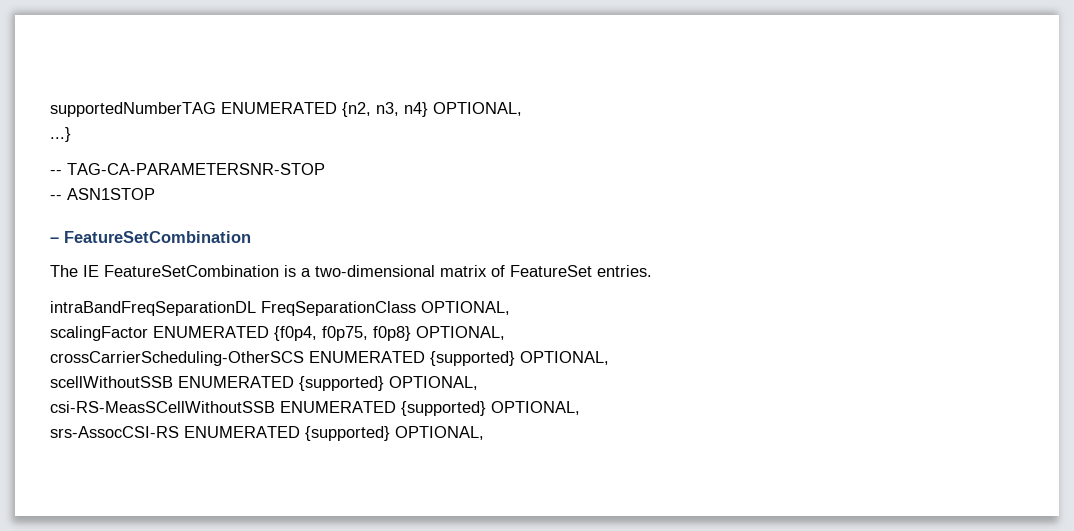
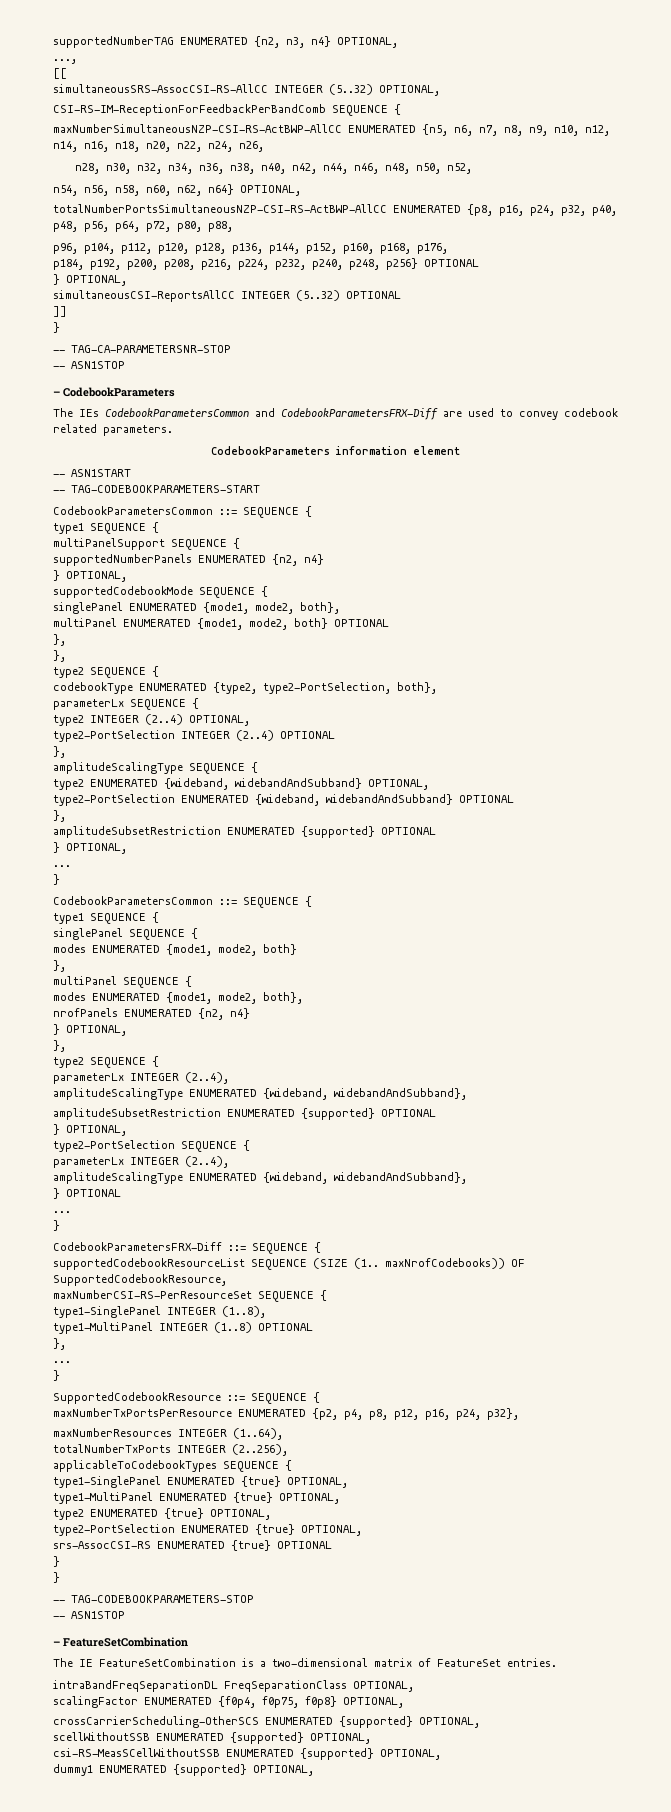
- ...}
+ ...,
+ [[
+ simultaneousSRS-AssocCSI-RS-AllCC INTEGER (5..32) OPTIONAL,
+ CSI-RS-IM-ReceptionForFeedbackPerBandComb SEQUENCE {
+ maxNumberSimultaneousNZP-CSI-RS-ActBWP-AllCC ENUMERATED {n5, n6, n7, n8, n9, n10, n12, n14, n16, n18, n20, n22, n24, n26,
+ n28, n30, n32, n34, n36, n38, n40, n42, n44, n46, n48, n50, n52,
+ n54, n56, n58, n60, n62, n64} OPTIONAL,
+ totalNumberPortsSimultaneousNZP-CSI-RS-ActBWP-AllCC ENUMERATED {p8, p16, p24, p32, p40, p48, p56, p64, p72, p80, p88,
+ p96, p104, p112, p120, p128, p136, p144, p152, p160, p168, p176,
+ p184, p192, p200, p208, p216, p224, p232, p240, p248, p256} OPTIONAL
+ } OPTIONAL,
+ simultaneousCSI-ReportsAllCC INTEGER (5..32) OPTIONAL
+ ]]
+ }
  -- TAG-CA-PARAMETERSNR-STOP
+ -- ASN1STOP
+ – CodebookParameters
+ The IEs CodebookParametersCommon and CodebookParametersFRX-Diff are used to convey codebook related parameters.
+ CodebookParameters information element
+ -- ASN1START
+ -- TAG-CODEBOOKPARAMETERS-START
+ CodebookParametersCommon ::= SEQUENCE {
+ type1 SEQUENCE {
+ multiPanelSupport SEQUENCE {
+ supportedNumberPanels ENUMERATED {n2, n4}
+ } OPTIONAL,
+ supportedCodebookMode SEQUENCE {
+ singlePanel ENUMERATED {mode1, mode2, both},
+ multiPanel ENUMERATED {mode1, mode2, both} OPTIONAL
+ },
+ },
+ type2 SEQUENCE {
+ codebookType ENUMERATED {type2, type2-PortSelection, both},
+ parameterLx SEQUENCE {
+ type2 INTEGER (2..4) OPTIONAL,
+ type2-PortSelection INTEGER (2..4) OPTIONAL
+ },
+ amplitudeScalingType SEQUENCE {
+ type2 ENUMERATED {wideband, widebandAndSubband} OPTIONAL,
+ type2-PortSelection ENUMERATED {wideband, widebandAndSubband} OPTIONAL
+ },
+ amplitudeSubsetRestriction ENUMERATED {supported} OPTIONAL
+ } OPTIONAL,
+ ...
+ }
+ CodebookParametersCommon ::= SEQUENCE {
+ type1 SEQUENCE {
+ singlePanel SEQUENCE {
+ modes ENUMERATED {mode1, mode2, both}
+ },
+ multiPanel SEQUENCE {
+ modes ENUMERATED {mode1, mode2, both},
+ nrofPanels ENUMERATED {n2, n4}
+ } OPTIONAL,
+ },
+ type2 SEQUENCE {
+ parameterLx INTEGER (2..4),
+ amplitudeScalingType ENUMERATED {wideband, widebandAndSubband},
+ amplitudeSubsetRestriction ENUMERATED {supported} OPTIONAL
+ } OPTIONAL,
+ type2-PortSelection SEQUENCE {
+ parameterLx INTEGER (2..4),
+ amplitudeScalingType ENUMERATED {wideband, widebandAndSubband},
+ } OPTIONAL
+ ...
+ }
+ CodebookParametersFRX-Diff ::= SEQUENCE {
+ supportedCodebookResourceList SEQUENCE (SIZE (1.. maxNrofCodebooks)) OF SupportedCodebookResource,
+ maxNumberCSI-RS-PerResourceSet SEQUENCE {
+ type1-SinglePanel INTEGER (1..8),
+ type1-MultiPanel INTEGER (1..8) OPTIONAL
+ },
+ ...
+ }
+ SupportedCodebookResource ::= SEQUENCE {
+ maxNumberTxPortsPerResource ENUMERATED {p2, p4, p8, p12, p16, p24, p32},
+ maxNumberResources INTEGER (1..64),
+ totalNumberTxPorts INTEGER (2..256),
+ applicableToCodebookTypes SEQUENCE {
+ type1-SinglePanel ENUMERATED {true} OPTIONAL,
+ type1-MultiPanel ENUMERATED {true} OPTIONAL,
+ type2 ENUMERATED {true} OPTIONAL,
+ type2-PortSelection ENUMERATED {true} OPTIONAL,
+ srs-AssocCSI-RS ENUMERATED {true} OPTIONAL
+ }
+ }
+ -- TAG-CODEBOOKPARAMETERS-STOP
- srs-AssocCSI-RS ENUMERATED {supported} OPTIONAL,
+ dummy1 ENUMERATED {supported} OPTIONAL,

